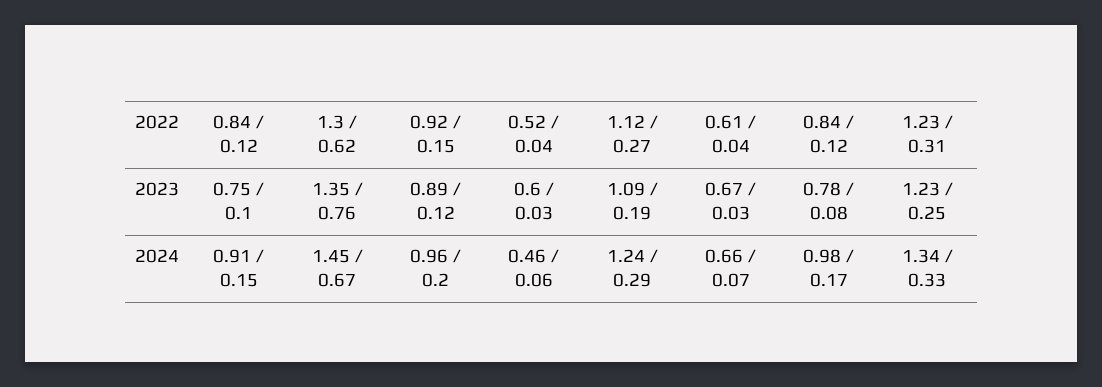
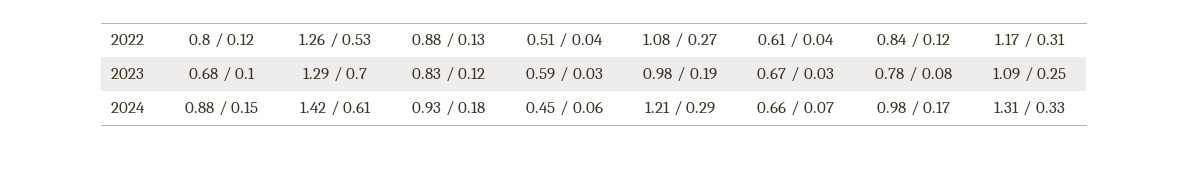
- 2022 | 0.84 / 0.12 | 1.3 / 0.62 | 0.92 / 0.15 | 0.52 / 0.04 | 1.12 / 0.27 | 0.61 / 0.04 | 0.84 / 0.12 | 1.23 / 0.31
+ 2022 | 0.8 / 0.12 | 1.26 / 0.53 | 0.88 / 0.13 | 0.51 / 0.04 | 1.08 / 0.27 | 0.61 / 0.04 | 0.84 / 0.12 | 1.17 / 0.31
- 2023 | 0.75 / 0.1 | 1.35 / 0.76 | 0.89 / 0.12 | 0.6 / 0.03 | 1.09 / 0.19 | 0.67 / 0.03 | 0.78 / 0.08 | 1.23 / 0.25
+ 2023 | 0.68 / 0.1 | 1.29 / 0.7 | 0.83 / 0.12 | 0.59 / 0.03 | 0.98 / 0.19 | 0.67 / 0.03 | 0.78 / 0.08 | 1.09 / 0.25
- 2024 | 0.91 / 0.15 | 1.45 / 0.67 | 0.96 / 0.2 | 0.46 / 0.06 | 1.24 / 0.29 | 0.66 / 0.07 | 0.98 / 0.17 | 1.34 / 0.33
+ 2024 | 0.88 / 0.15 | 1.42 / 0.61 | 0.93 / 0.18 | 0.45 / 0.06 | 1.21 / 0.29 | 0.66 / 0.07 | 0.98 / 0.17 | 1.31 / 0.33

